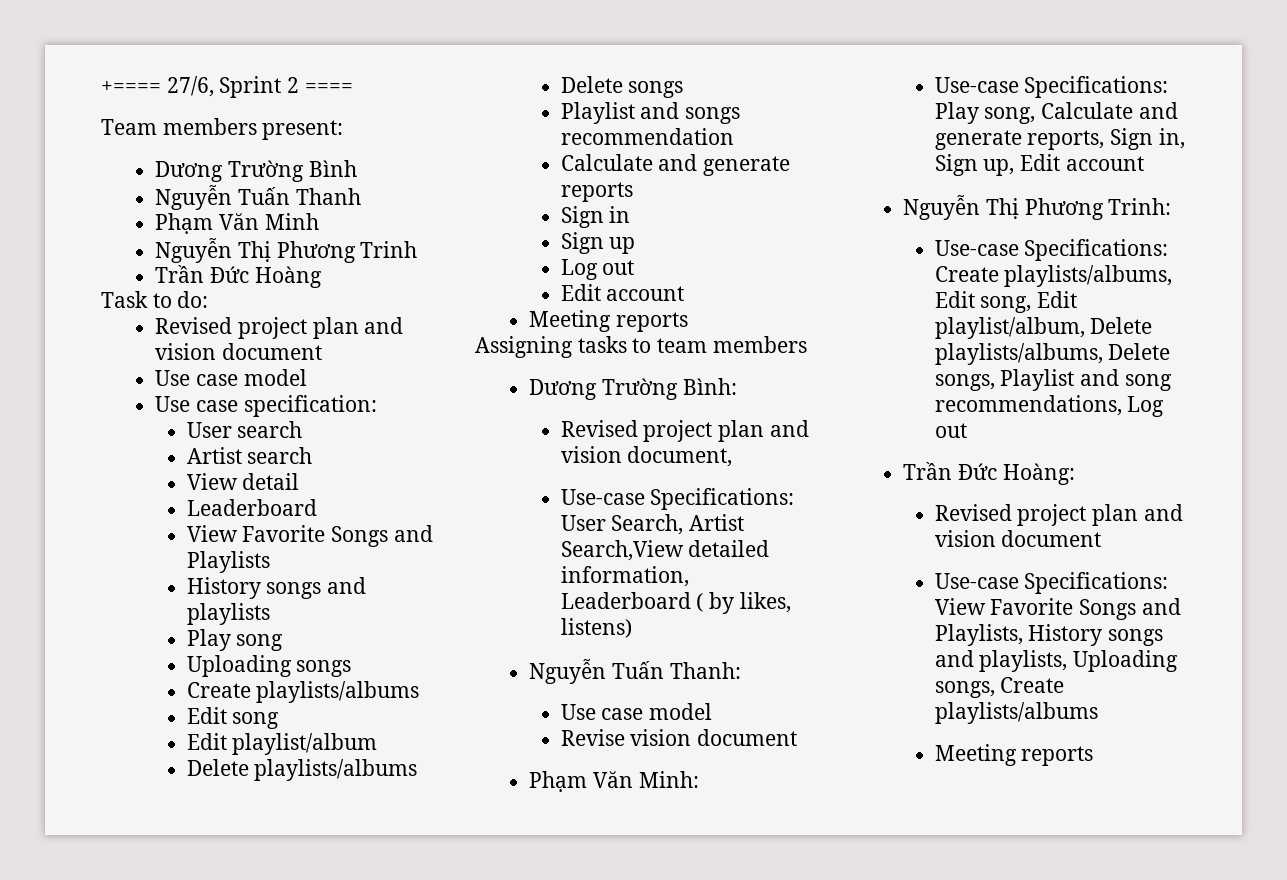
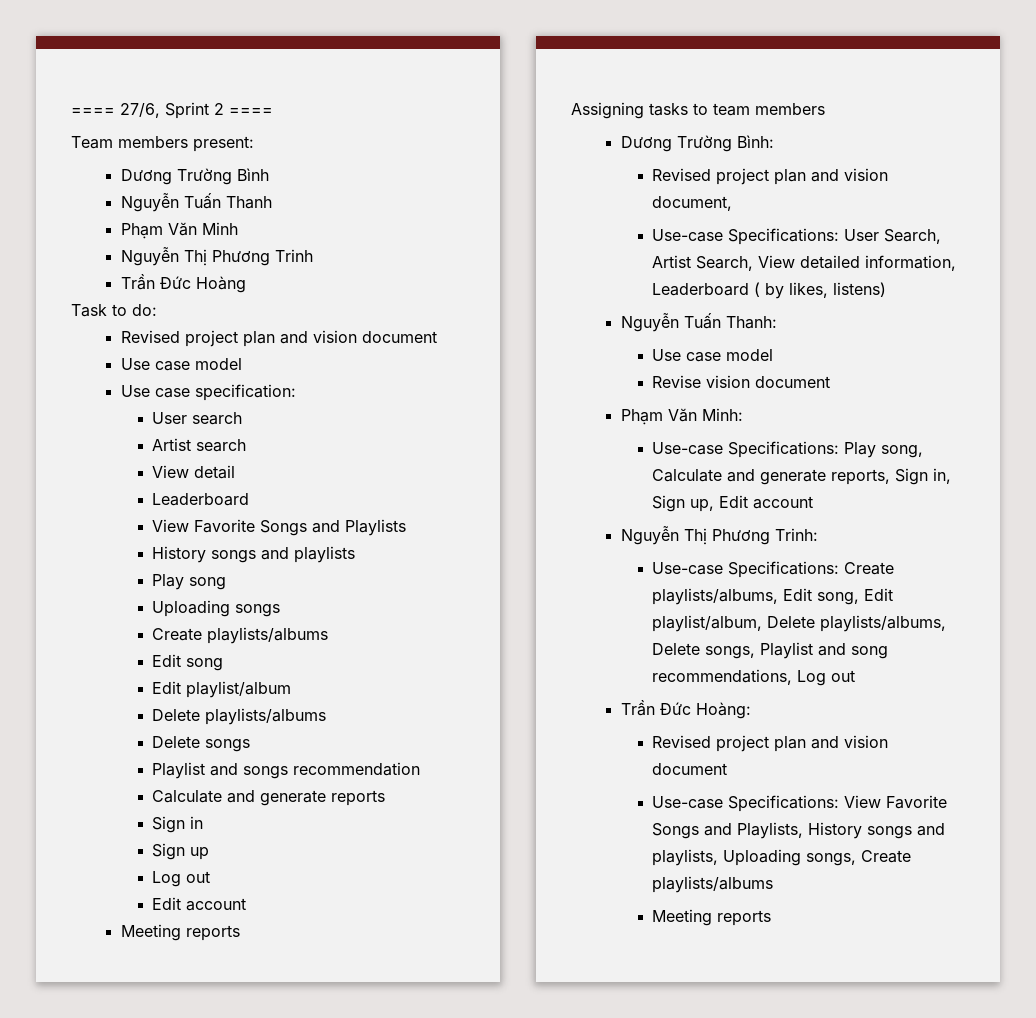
- +==== 27/6, Sprint 2 ====
+ ==== 27/6, Sprint 2 ====
- Use-case Specifications: User Search, Artist Search,View detailed information, Leaderboard ( by likes, listens)
+ Use-case Specifications: User Search, Artist Search, View detailed information, Leaderboard ( by likes, listens)

